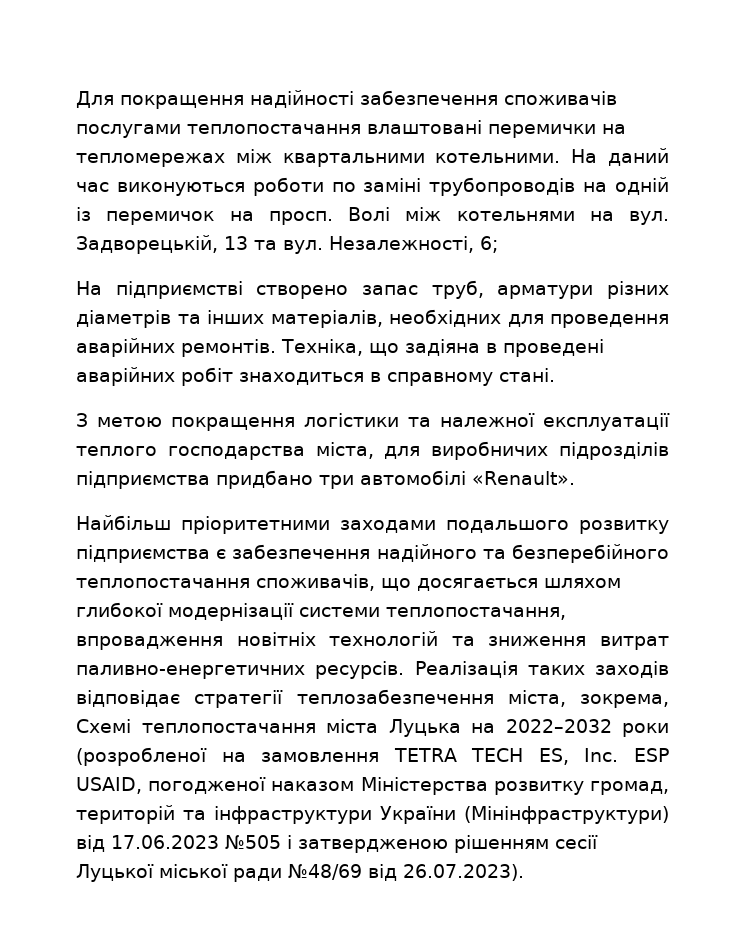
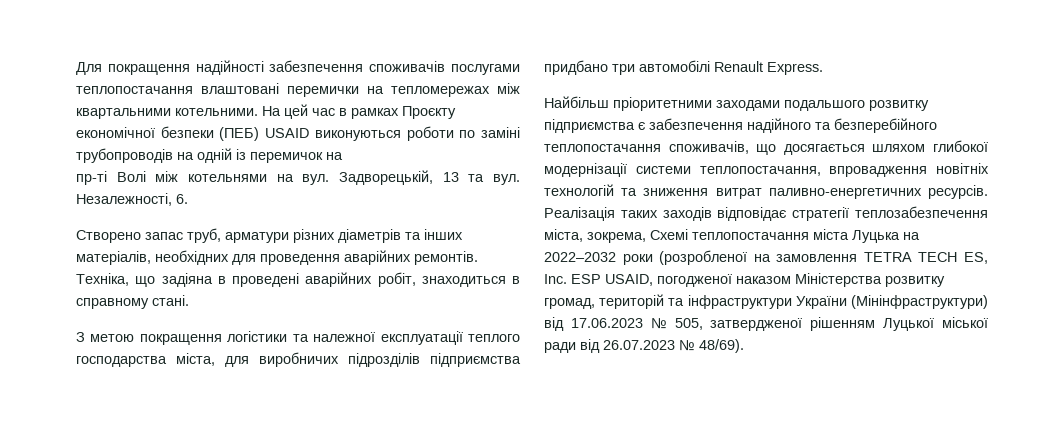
- На даний час виконуються роботи по заміні трубопроводів на одній із перемичок на просп. Волі між котельнями на вул.
+ На цей час в рамках Проєкту економічної безпеки (ПЕБ) USAID виконуються роботи по заміні трубопроводів на одній із перемичок на
+ пр-ті Волі між котельнями на вул.
- Незалежності, 6;
- На підприємстві створено запас труб, арматури різних діаметрів та інших матеріалів, необхідних для проведення аварійних ремонтів.
+ Незалежності, 6.
+ Cтворено запас труб, арматури різних діаметрів та інших матеріалів, необхідних для проведення аварійних ремонтів.
- Техніка, що задіяна в проведені аварійних робіт знаходиться в справному стані.
+ Техніка, що задіяна в проведені аварійних робіт, знаходиться в справному стані.
- З метою покращення логістики та належної експлуатації теплого господарства міста, для виробничих підрозділів підприємства придбано три автомобілі «Renault».
+ З метою покращення логістики та належної експлуатації теплого господарства міста, для виробничих підрозділів підприємства придбано три автомобілі Renault Еxpress.
- Реалізація таких заходів відповідає стратегії теплозабезпечення міста, зокрема, Схемі теплопостачання міста Луцька на 2022–2032 роки (розробленої на замовлення TETRA TECH ES, Inc. ESP USAID, погодженої наказом Міністерства розвитку громад, територій та інфраструктури України (Мінінфраструктури) від 17.06.2023 №505 і затвердженою рішенням сесії Луцької міської ради №48/69 від 26.07.2023).
+ Реалізація таких заходів відповідає стратегії теплозабезпечення міста, зокрема, Схемі теплопостачання міста Луцька на 2022–2032 роки (розробленої на замовлення TETRA TECH ES, Inc. ESP USAID, погодженої наказом Міністерства розвитку громад, територій та інфраструктури України (Мінінфраструктури) від 17.06.2023 № 505, затвердженої рішенням Луцької міської ради від 26.07.2023 № 48/69).

